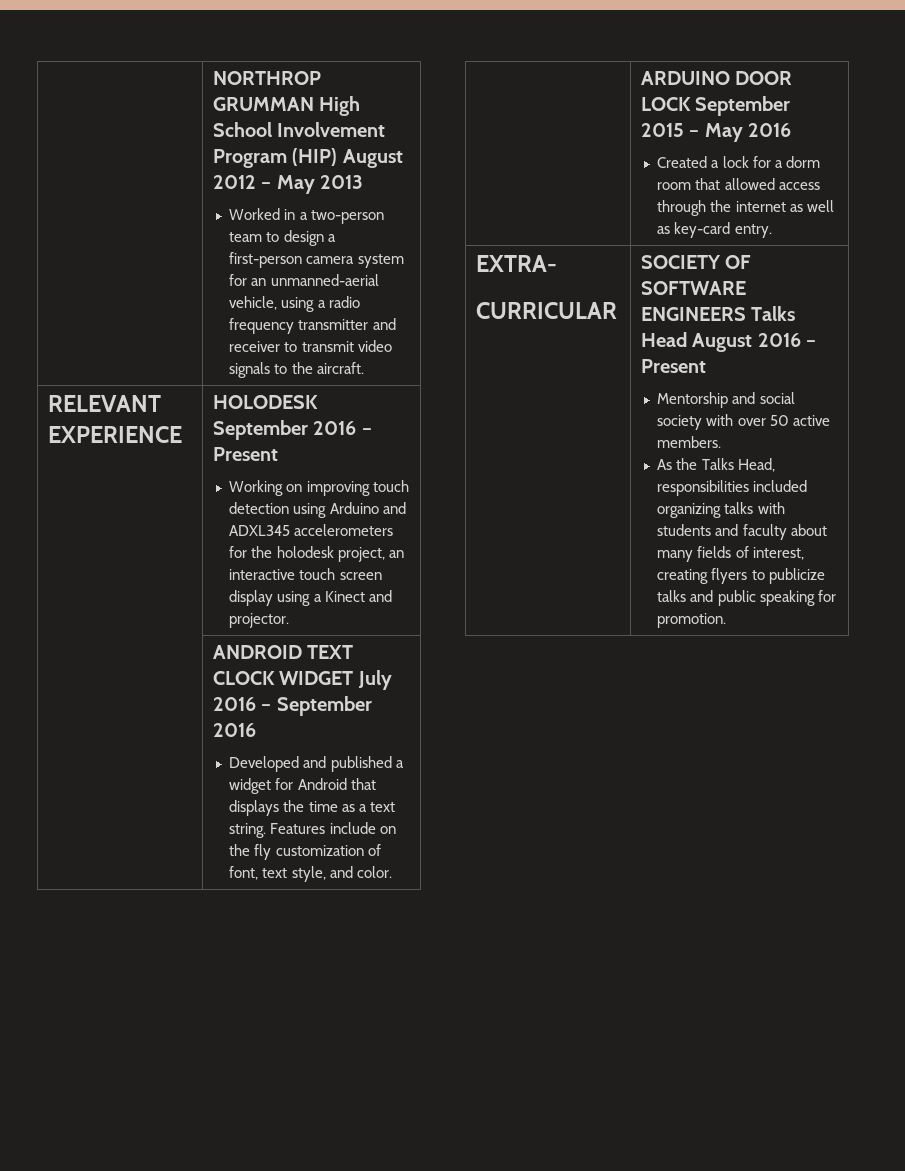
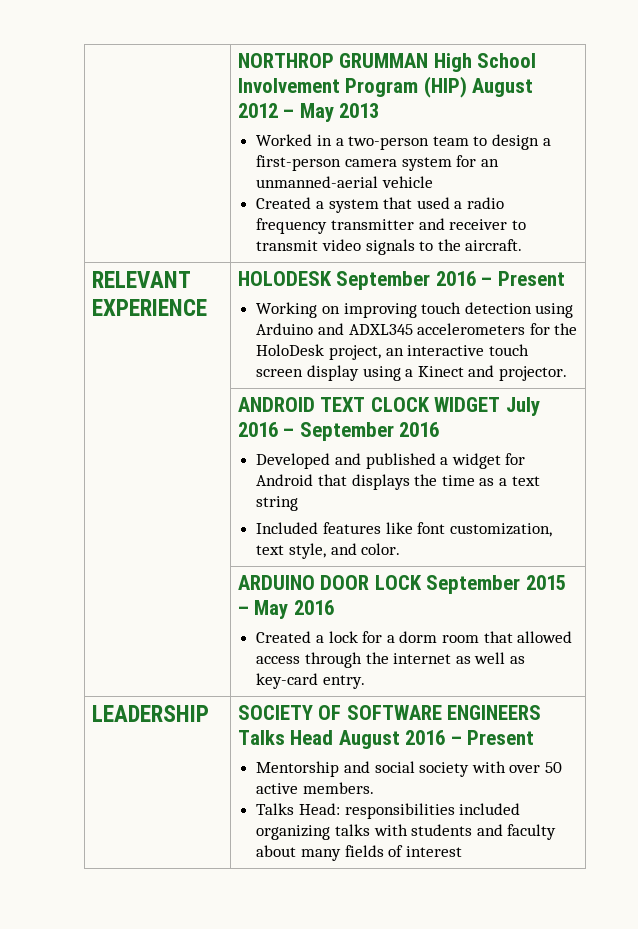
- Worked in a two-person team to design a first-person camera system for an unmanned-aerial vehicle, using a radio frequency transmitter and receiver to transmit video signals to the aircraft.
+ Worked in a two-person team to design a first-person camera system for an unmanned-aerial vehicle
+ Created a system that used a radio frequency transmitter and receiver to transmit video signals to the aircraft.
  RELEVANT EXPERIENCE | HOLODESK September 2016 – Present
- Working on improving touch detection using Arduino and ADXL345 accelerometers for the holodesk project, an interactive touch screen display using a Kinect and projector.
+ Working on improving touch detection using Arduino and ADXL345 accelerometers for the HoloDesk project, an interactive touch screen display using a Kinect and projector.
  | ANDROID TEXT CLOCK WIDGET July 2016 – September 2016
- Developed and published a widget for Android that displays the time as a text string. Features include on the fly customization of font, text style, and color.
+ Developed and published a widget for Android that displays the time as a text string
+ Included features like font customization, text style, and color.
- EXTRA-
- CURRICULAR
+ LEADERSHIP
- As the Talks Head, responsibilities included organizing talks with students and faculty about many fields of interest, creating flyers to publicize talks and public speaking for promotion.
+ Talks Head: responsibilities included organizing talks with students and faculty about many fields of interest

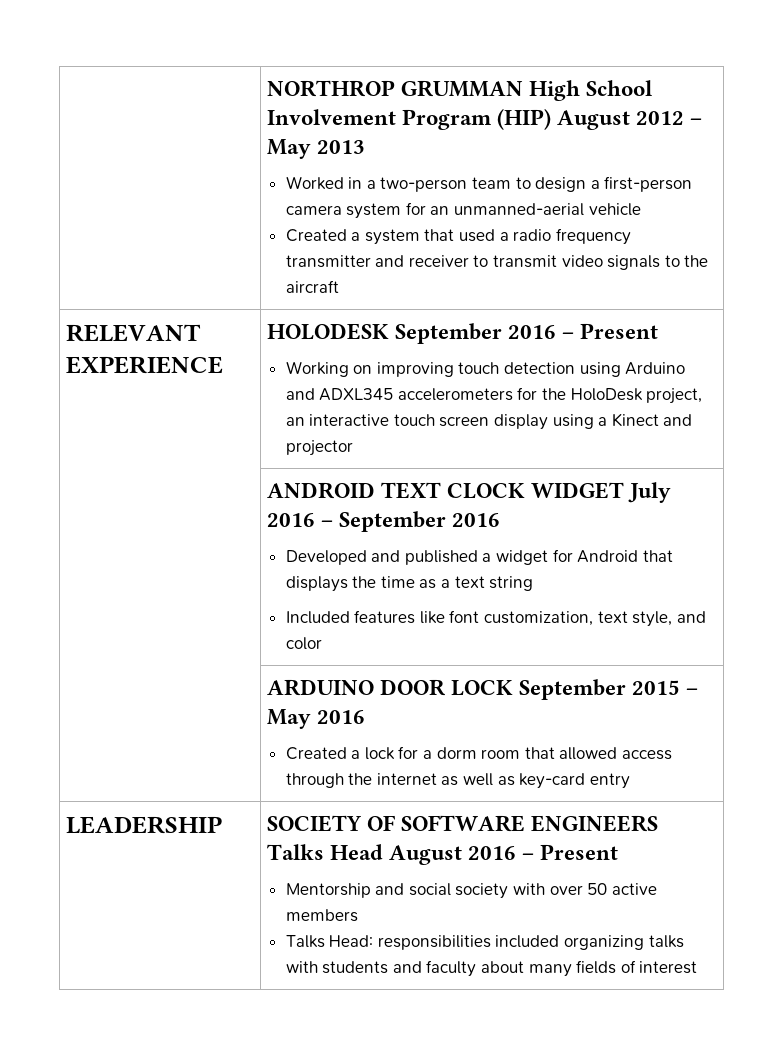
- Created a system that used a radio frequency transmitter and receiver to transmit video signals to the aircraft.
+ Created a system that used a radio frequency transmitter and receiver to transmit video signals to the aircraft
  RELEVANT EXPERIENCE | HOLODESK September 2016 – Present
- Working on improving touch detection using Arduino and ADXL345 accelerometers for the HoloDesk project, an interactive touch screen display using a Kinect and projector.
+ Working on improving touch detection using Arduino and ADXL345 accelerometers for the HoloDesk project, an interactive touch screen display using a Kinect and projector
  | ANDROID TEXT CLOCK WIDGET July 2016 – September 2016
  Developed and published a widget for Android that displays the time as a text string
- Included features like font customization, text style, and color.
+ Included features like font customization, text style, and color
  | ARDUINO DOOR LOCK September 2015 – May 2016
- Created a lock for a dorm room that allowed access through the internet as well as key-card entry.
+ Created a lock for a dorm room that allowed access through the internet as well as key-card entry
  LEADERSHIP | SOCIETY OF SOFTWARE ENGINEERS Talks Head August 2016 – Present
- Mentorship and social society with over 50 active members.
+ Mentorship and social society with over 50 active members

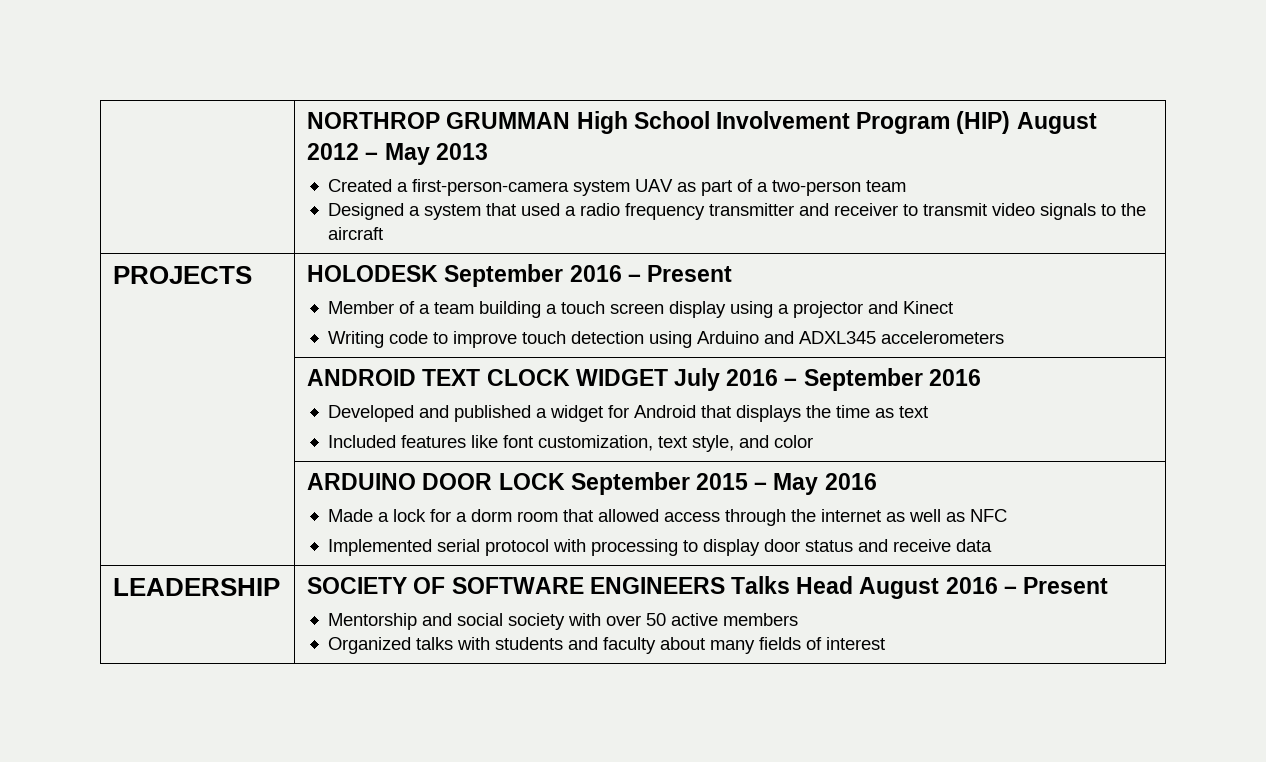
- Worked in a two-person team to design a first-person camera system for an unmanned-aerial vehicle
- Created a system that used a radio frequency transmitter and receiver to transmit video signals to the aircraft
+ Created a first-person-camera system UAV as part of a two-person team
+ Designed a system that used a radio frequency transmitter and receiver to transmit video signals to the aircraft
- RELEVANT EXPERIENCE | HOLODESK September 2016 – Present
- Working on improving touch detection using Arduino and ADXL345 accelerometers for the HoloDesk project, an interactive touch screen display using a Kinect and projector
+ PROJECTS | HOLODESK September 2016 – Present
+ Member of a team building a touch screen display using a projector and Kinect
+ Writing code to improve touch detection using Arduino and ADXL345 accelerometers
  | ANDROID TEXT CLOCK WIDGET July 2016 – September 2016
- Developed and published a widget for Android that displays the time as a text string
+ Developed and published a widget for Android that displays the time as text
  | ARDUINO DOOR LOCK September 2015 – May 2016
- Created a lock for a dorm room that allowed access through the internet as well as key-card entry
+ Made a lock for a dorm room that allowed access through the internet as well as NFC
+ Implemented serial protocol with processing to display door status and receive data
  LEADERSHIP | SOCIETY OF SOFTWARE ENGINEERS Talks Head August 2016 – Present
  Mentorship and social society with over 50 active members
- Talks Head: responsibilities included organizing talks with students and faculty about many fields of interest
+ Organized talks with students and faculty about many fields of interest

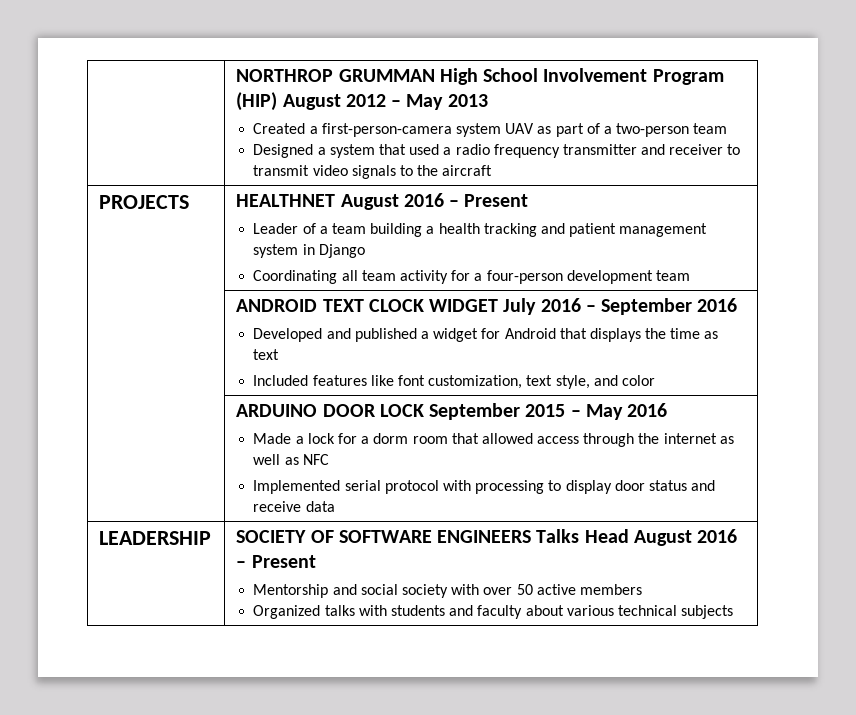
- PROJECTS | HOLODESK September 2016 – Present
- Member of a team building a touch screen display using a projector and Kinect
- Writing code to improve touch detection using Arduino and ADXL345 accelerometers
+ PROJECTS | HEALTHNET August 2016 – Present
+ Leader of a team building a health tracking and patient management system in Django
+ Coordinating all team activity for a four-person development team
  LEADERSHIP | SOCIETY OF SOFTWARE ENGINEERS Talks Head August 2016 – Present
  Mentorship and social society with over 50 active members
- Organized talks with students and faculty about many fields of interest
+ Organized talks with students and faculty about various technical subjects

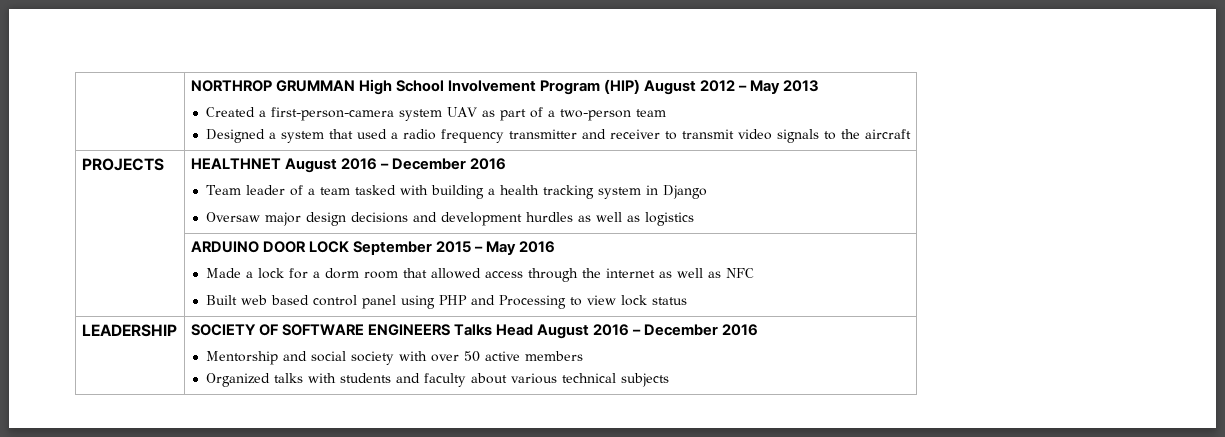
- PROJECTS | HEALTHNET August 2016 – Present
- Leader of a team building a health tracking and patient management system in Django
- Coordinating all team activity for a four-person development team
- | ANDROID TEXT CLOCK WIDGET July 2016 – September 2016
- Developed and published a widget for Android that displays the time as text
- Included features like font customization, text style, and color
+ PROJECTS | HEALTHNET August 2016 – December 2016
+ Team leader of a team tasked with building a health tracking system in Django
+ Oversaw major design decisions and development hurdles as well as logistics
  | ARDUINO DOOR LOCK September 2015 – May 2016
  Made a lock for a dorm room that allowed access through the internet as well as NFC
- Implemented serial protocol with processing to display door status and receive data
+ Built web based control panel using PHP and Processing to view lock status
- LEADERSHIP | SOCIETY OF SOFTWARE ENGINEERS Talks Head August 2016 – Present
+ LEADERSHIP | SOCIETY OF SOFTWARE ENGINEERS Talks Head August 2016 – December 2016

